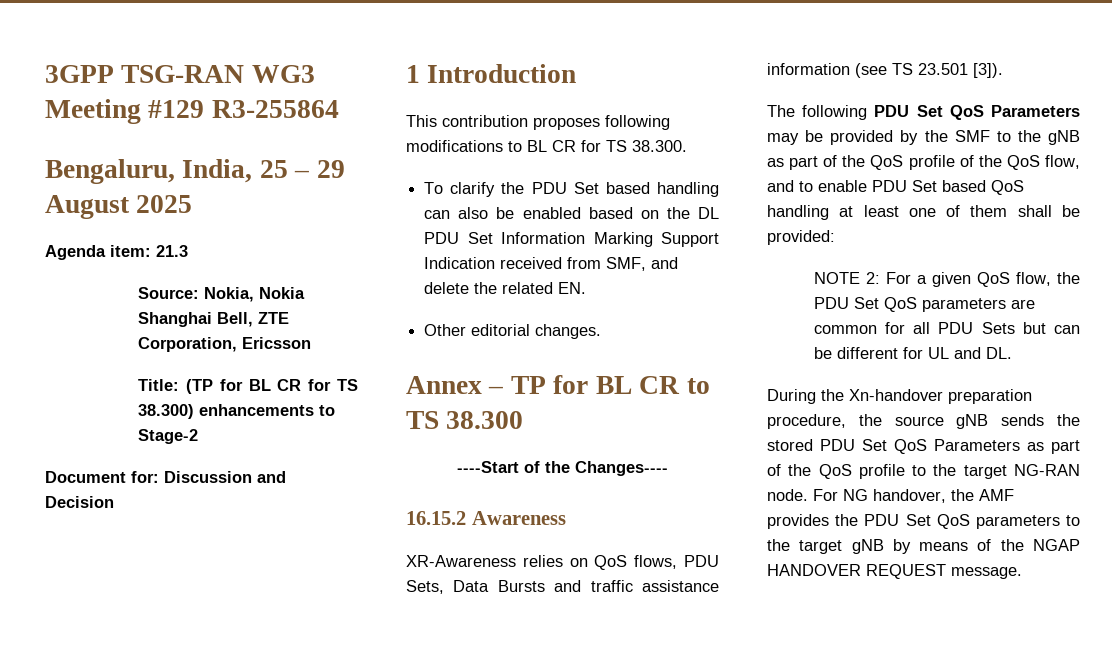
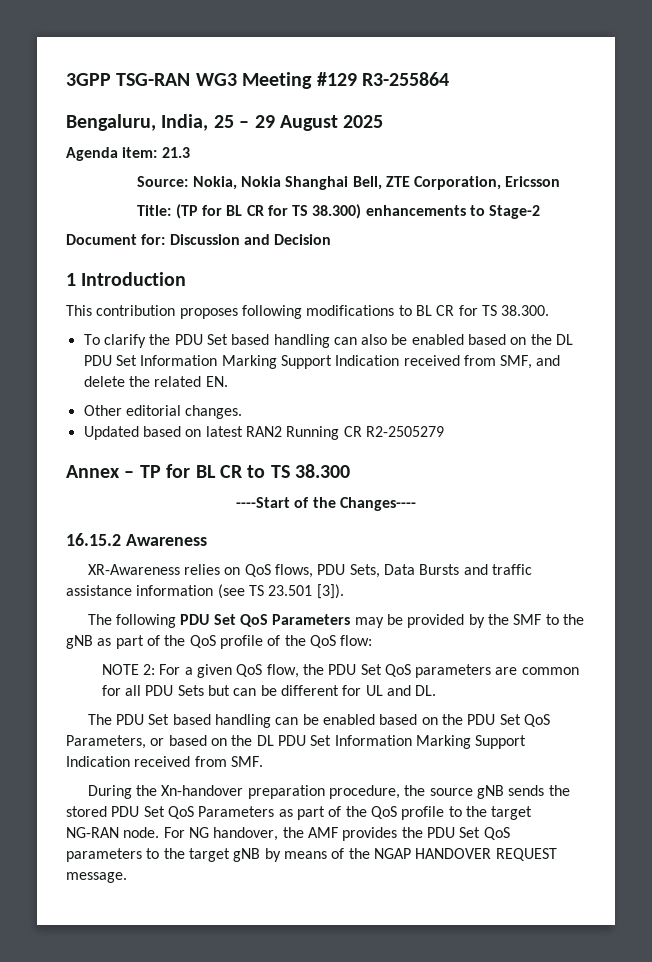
+ Updated based on latest RAN2 Running CR R2-2505279
- The following PDU Set QoS Parameters may be provided by the SMF to the gNB as part of the QoS profile of the QoS flow, and to enable PDU Set based QoS handling at least one of them shall be provided:
+ The following PDU Set QoS Parameters may be provided by the SMF to the gNB as part of the QoS profile of the QoS flow:
+ The PDU Set based handling can be enabled based on the PDU Set QoS Parameters, or based on the DL PDU Set Information Marking Support Indication received from SMF.

